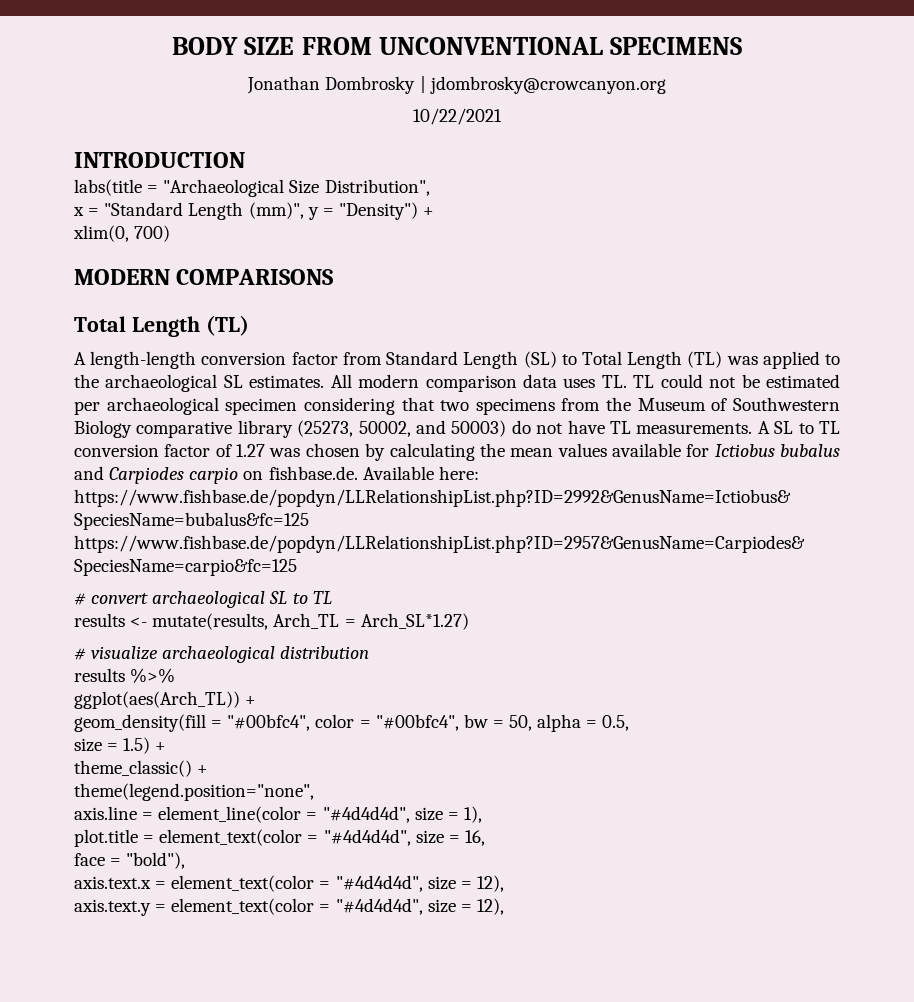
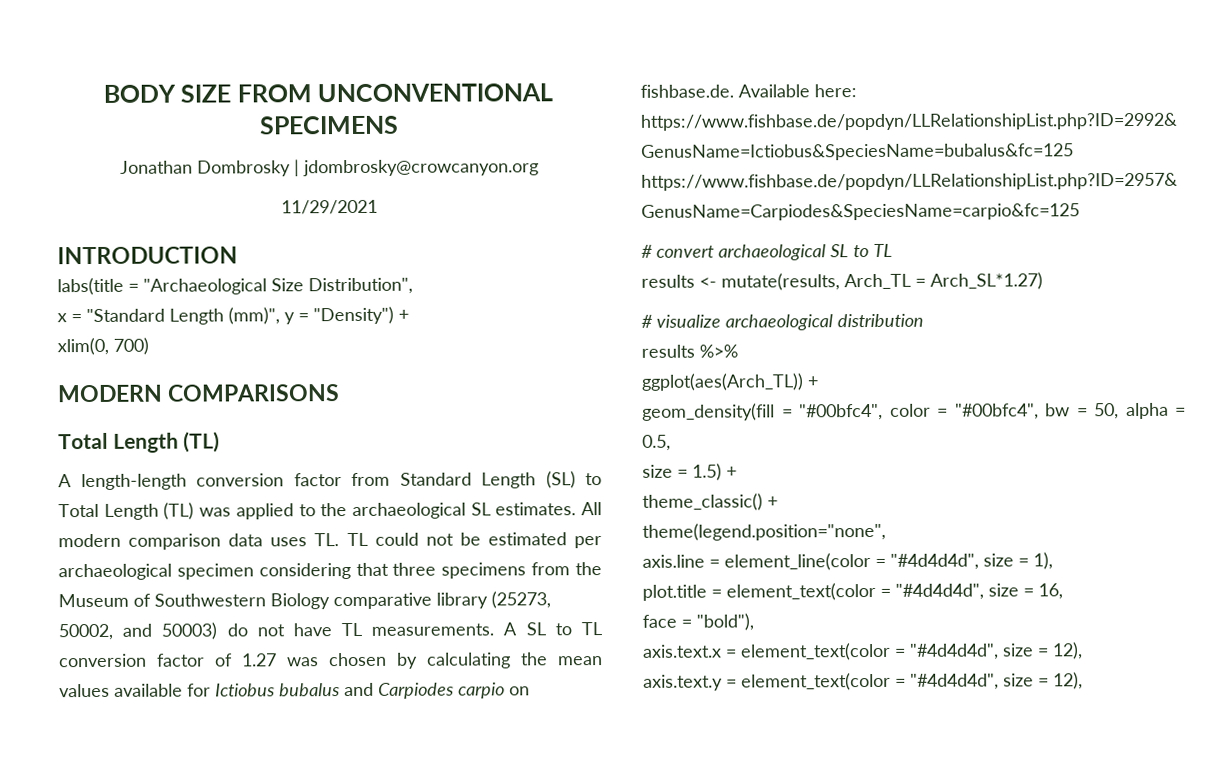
- 10/22/2021
+ 11/29/2021
- All modern comparison data uses TL. TL could not be estimated per archaeological specimen considering that two specimens from the Museum of Southwestern Biology comparative library (25273, 50002, and 50003) do not have TL measurements.
+ All modern comparison data uses TL. TL could not be estimated per archaeological specimen considering that three specimens from the Museum of Southwestern Biology comparative library (25273, 50002, and 50003) do not have TL measurements.

